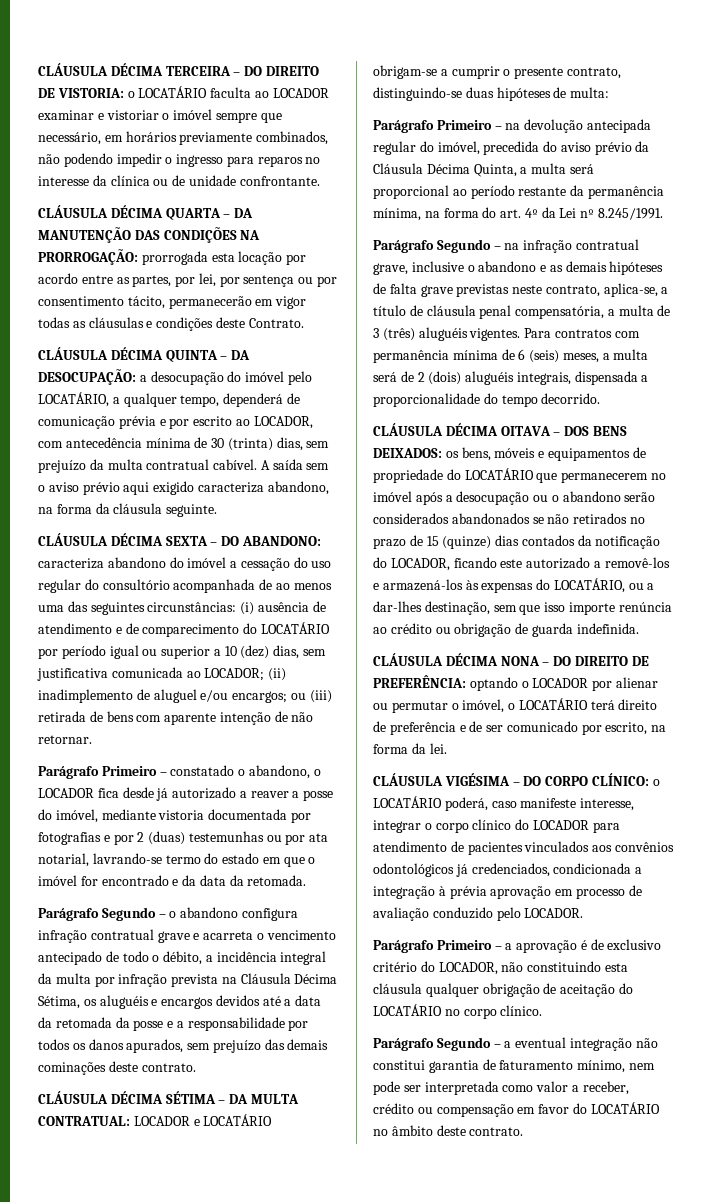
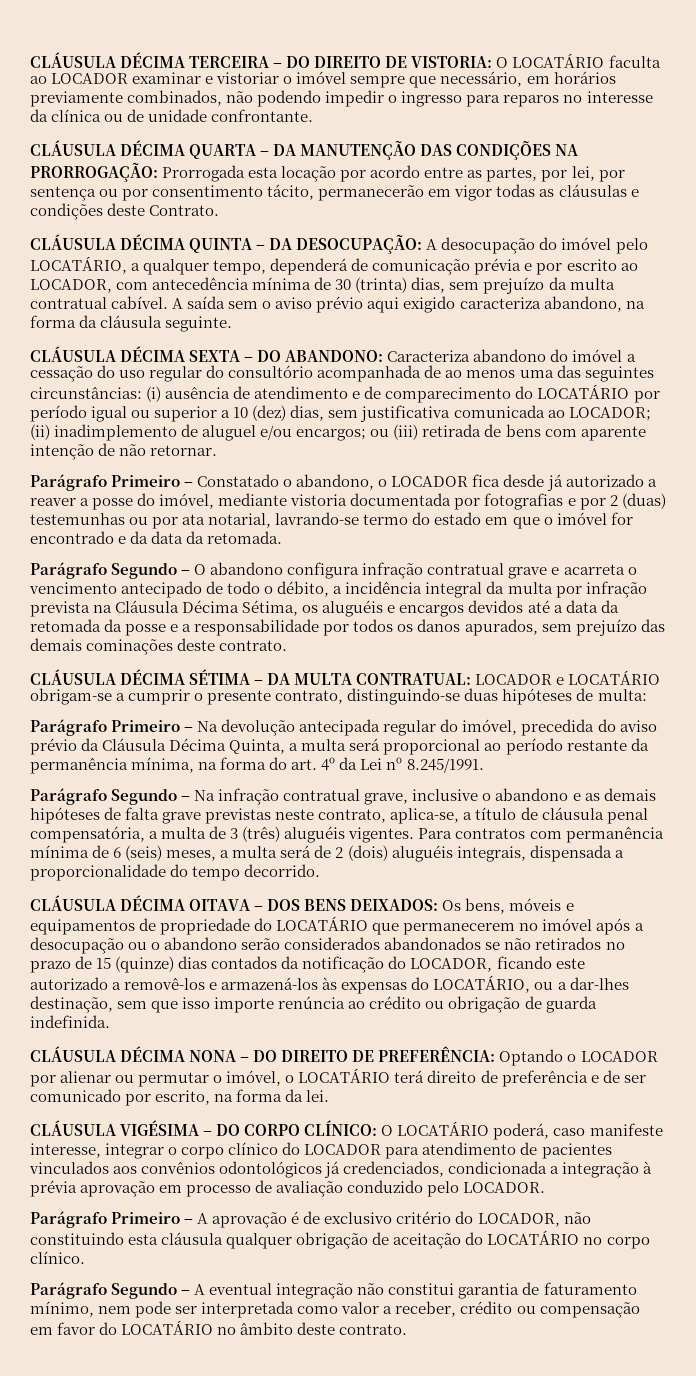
- CLÁUSULA DÉCIMA TERCEIRA – DO DIREITO DE VISTORIA: o LOCATÁRIO faculta ao LOCADOR examinar e vistoriar o imóvel sempre que necessário, em horários previamente combinados, não podendo impedir o ingresso para reparos no interesse da clínica ou de unidade confrontante.
+ CLÁUSULA DÉCIMA TERCEIRA – DO DIREITO DE VISTORIA: O LOCATÁRIO faculta ao LOCADOR examinar e vistoriar o imóvel sempre que necessário, em horários previamente combinados, não podendo impedir o ingresso para reparos no interesse da clínica ou de unidade confrontante.
- CLÁUSULA DÉCIMA QUARTA – DA MANUTENÇÃO DAS CONDIÇÕES NA PRORROGAÇÃO: prorrogada esta locação por acordo entre as partes, por lei, por sentença ou por consentimento tácito, permanecerão em vigor todas as cláusulas e condições deste Contrato.
+ CLÁUSULA DÉCIMA QUARTA – DA MANUTENÇÃO DAS CONDIÇÕES NA PRORROGAÇÃO: Prorrogada esta locação por acordo entre as partes, por lei, por sentença ou por consentimento tácito, permanecerão em vigor todas as cláusulas e condições deste Contrato.
- CLÁUSULA DÉCIMA QUINTA – DA DESOCUPAÇÃO: a desocupação do imóvel pelo LOCATÁRIO, a qualquer tempo, dependerá de comunicação prévia e por escrito ao LOCADOR, com antecedência mínima de 30 (trinta) dias, sem prejuízo da multa contratual cabível.
+ CLÁUSULA DÉCIMA QUINTA – DA DESOCUPAÇÃO: A desocupação do imóvel pelo LOCATÁRIO, a qualquer tempo, dependerá de comunicação prévia e por escrito ao LOCADOR, com antecedência mínima de 30 (trinta) dias, sem prejuízo da multa contratual cabível.
- caracteriza abandono do imóvel a cessação do uso regular do consultório acompanhada de ao menos uma das seguintes circunstâncias:
+ Caracteriza abandono do imóvel a cessação do uso regular do consultório acompanhada de ao menos uma das seguintes circunstâncias:
- Parágrafo Primeiro – constatado o abandono, o LOCADOR fica desde já autorizado a reaver a posse do imóvel, mediante vistoria documentada por fotografias e por 2 (duas) testemunhas ou por ata notarial, lavrando-se termo do estado em que o imóvel for encontrado e da data da retomada.
+ Parágrafo Primeiro – Constatado o abandono, o LOCADOR fica desde já autorizado a reaver a posse do imóvel, mediante vistoria documentada por fotografias e por 2 (duas) testemunhas ou por ata notarial, lavrando-se termo do estado em que o imóvel for encontrado e da data da retomada.
- Parágrafo Segundo – o abandono configura infração contratual grave e acarreta o vencimento antecipado de todo o débito, a incidência integral da multa por infração prevista na Cláusula Décima Sétima, os aluguéis e encargos devidos até a data da retomada da posse e a responsabilidade por todos os danos apurados, sem prejuízo das demais cominações deste contrato.
+ Parágrafo Segundo – O abandono configura infração contratual grave e acarreta o vencimento antecipado de todo o débito, a incidência integral da multa por infração prevista na Cláusula Décima Sétima, os aluguéis e encargos devidos até a data da retomada da posse e a responsabilidade por todos os danos apurados, sem prejuízo das demais cominações deste contrato.
- Parágrafo Primeiro – na devolução antecipada regular do imóvel, precedida do aviso prévio da Cláusula Décima Quinta, a multa será proporcional ao período restante da permanência mínima, na forma do art. 4º da Lei nº 8.245/1991.
+ Parágrafo Primeiro – Na devolução antecipada regular do imóvel, precedida do aviso prévio da Cláusula Décima Quinta, a multa será proporcional ao período restante da permanência mínima, na forma do art. 4º da Lei nº 8.245/1991.
- Parágrafo Segundo – na infração contratual grave, inclusive o abandono e as demais hipóteses de falta grave previstas neste contrato, aplica-se, a título de cláusula penal compensatória, a multa de 3 (três) aluguéis vigentes.
+ Parágrafo Segundo – Na infração contratual grave, inclusive o abandono e as demais hipóteses de falta grave previstas neste contrato, aplica-se, a título de cláusula penal compensatória, a multa de 3 (três) aluguéis vigentes.
- os bens, móveis e equipamentos de propriedade do LOCATÁRIO que permanecerem no imóvel após a desocupação ou o abandono serão considerados abandonados se não retirados no prazo de 15 (quinze) dias contados da notificação do LOCADOR, ficando este autorizado a removê-los e armazená-los às expensas do LOCATÁRIO, ou a dar-lhes destinação, sem que isso importe renúncia ao crédito ou obrigação de guarda indefinida.
+ Os bens, móveis e equipamentos de propriedade do LOCATÁRIO que permanecerem no imóvel após a desocupação ou o abandono serão considerados abandonados se não retirados no prazo de 15 (quinze) dias contados da notificação do LOCADOR, ficando este autorizado a removê-los e armazená-los às expensas do LOCATÁRIO, ou a dar-lhes destinação, sem que isso importe renúncia ao crédito ou obrigação de guarda indefinida.
- CLÁUSULA DÉCIMA NONA – DO DIREITO DE PREFERÊNCIA: optando o LOCADOR por alienar ou permutar o imóvel, o LOCATÁRIO terá direito de preferência e de ser comunicado por escrito, na forma da lei.
+ CLÁUSULA DÉCIMA NONA – DO DIREITO DE PREFERÊNCIA: Optando o LOCADOR por alienar ou permutar o imóvel, o LOCATÁRIO terá direito de preferência e de ser comunicado por escrito, na forma da lei.
- CLÁUSULA VIGÉSIMA – DO CORPO CLÍNICO: o LOCATÁRIO poderá, caso manifeste interesse, integrar o corpo clínico do LOCADOR para atendimento de pacientes vinculados aos convênios odontológicos já credenciados, condicionada a integração à prévia aprovação em processo de avaliação conduzido pelo LOCADOR.
+ CLÁUSULA VIGÉSIMA – DO CORPO CLÍNICO: O LOCATÁRIO poderá, caso manifeste interesse, integrar o corpo clínico do LOCADOR para atendimento de pacientes vinculados aos convênios odontológicos já credenciados, condicionada a integração à prévia aprovação em processo de avaliação conduzido pelo LOCADOR.
- Parágrafo Primeiro – a aprovação é de exclusivo critério do LOCADOR, não constituindo esta cláusula qualquer obrigação de aceitação do LOCATÁRIO no corpo clínico.
+ Parágrafo Primeiro – A aprovação é de exclusivo critério do LOCADOR, não constituindo esta cláusula qualquer obrigação de aceitação do LOCATÁRIO no corpo clínico.
- Parágrafo Segundo – a eventual integração não constitui garantia de faturamento mínimo, nem pode ser interpretada como valor a receber, crédito ou compensação em favor do LOCATÁRIO no âmbito deste contrato.
+ Parágrafo Segundo – A eventual integração não constitui garantia de faturamento mínimo, nem pode ser interpretada como valor a receber, crédito ou compensação em favor do LOCATÁRIO no âmbito deste contrato.

